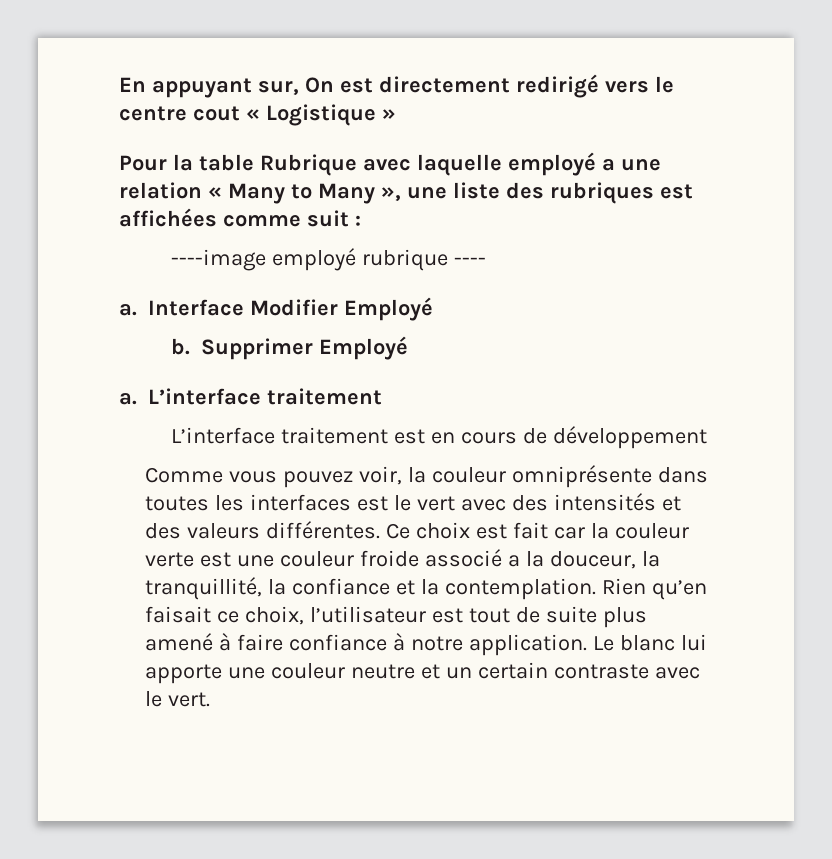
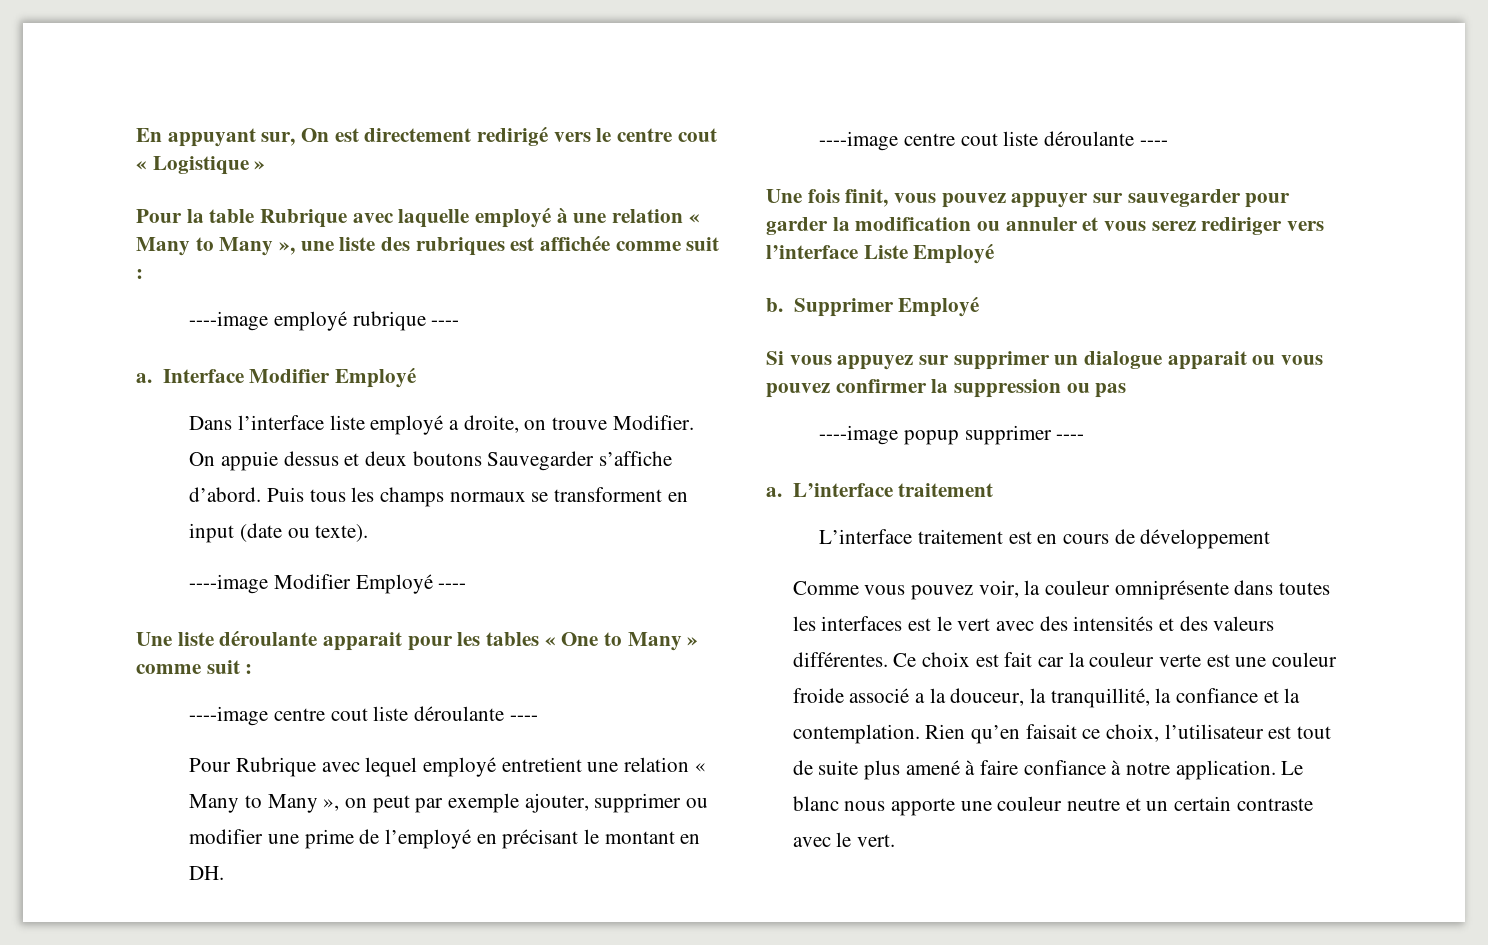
- Pour la table Rubrique avec laquelle employé a une relation « Many to Many », une liste des rubriques est affichées comme suit :
+ Pour la table Rubrique avec laquelle employé à une relation « Many to Many », une liste des rubriques est affichée comme suit :
+ Dans l’interface liste employé a droite, on trouve Modifier. On appuie dessus et deux boutons Sauvegarder s’affiche d’abord. Puis tous les champs normaux se transforment en input (date ou texte).
+ ----image Modifier Employé ----
+ Une liste déroulante apparait pour les tables « One to Many » comme suit :
+ ----image centre cout liste déroulante ----
+ Pour Rubrique avec lequel employé entretient une relation « Many to Many », on peut par exemple ajouter, supprimer ou modifier une prime de l’employé en précisant le montant en DH.
+ ----image centre cout liste déroulante ----
+ Une fois finit, vous pouvez appuyer sur sauvegarder pour garder la modification ou annuler et vous serez rediriger vers l’interface Liste Employé
  b. Supprimer Employé
+ Si vous appuyez sur supprimer un dialogue apparait ou vous pouvez confirmer la suppression ou pas
+ ----image popup supprimer ----
- Le blanc lui apporte une couleur neutre et un certain contraste avec le vert.
+ Le blanc nous apporte une couleur neutre et un certain contraste avec le vert.

